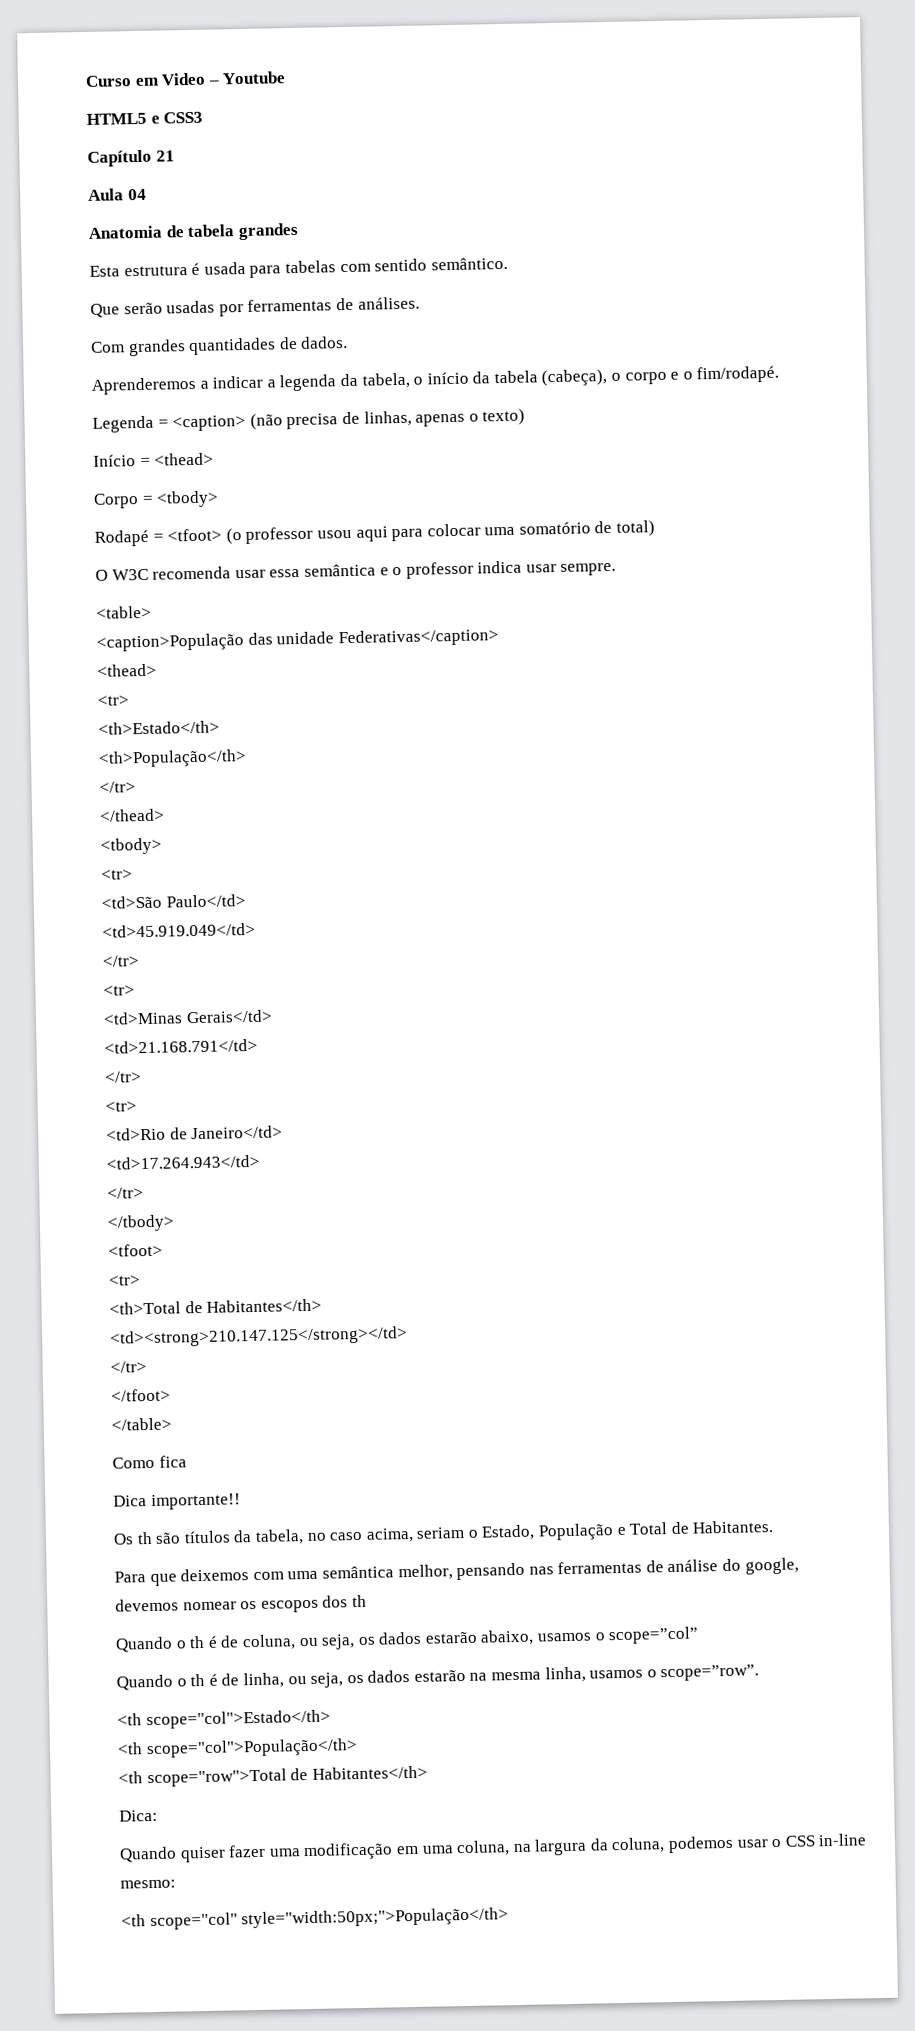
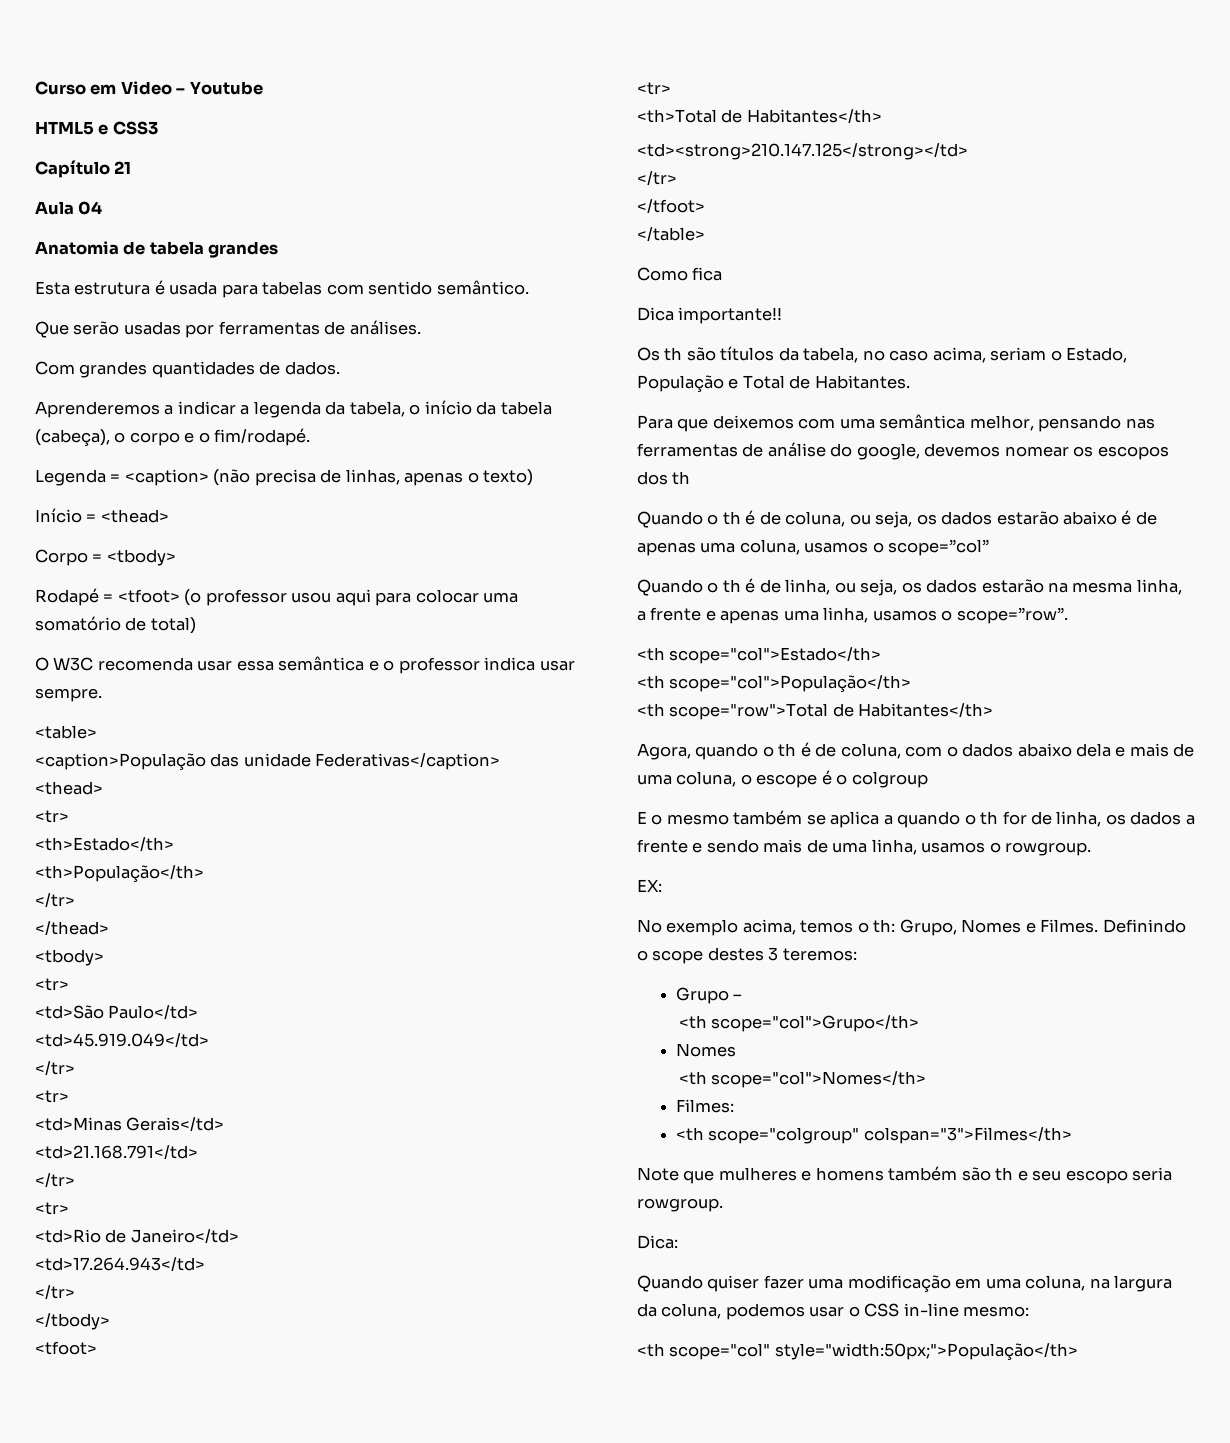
- Quando o th é de coluna, ou seja, os dados estarão abaixo, usamos o scope=”col”
+ Quando o th é de coluna, ou seja, os dados estarão abaixo é de apenas uma coluna, usamos o scope=”col”
- Quando o th é de linha, ou seja, os dados estarão na mesma linha, usamos o scope=”row”.
+ Quando o th é de linha, ou seja, os dados estarão na mesma linha, a frente e apenas uma linha, usamos o scope=”row”.
+ Agora, quando o th é de coluna, com o dados abaixo dela e mais de uma coluna, o escope é o colgroup
+ E o mesmo também se aplica a quando o th for de linha, os dados a frente e sendo mais de uma linha, usamos o rowgroup.
+ EX:
+ No exemplo acima, temos o th: Grupo, Nomes e Filmes. Definindo o scope destes 3 teremos:
+ Grupo –
+ <th scope="col">Grupo</th>
+ Nomes
+ <th scope="col">Nomes</th>
+ Filmes:
+ <th scope="colgroup" colspan="3">Filmes</th>
+ Note que mulheres e homens também são th e seu escopo seria rowgroup.

